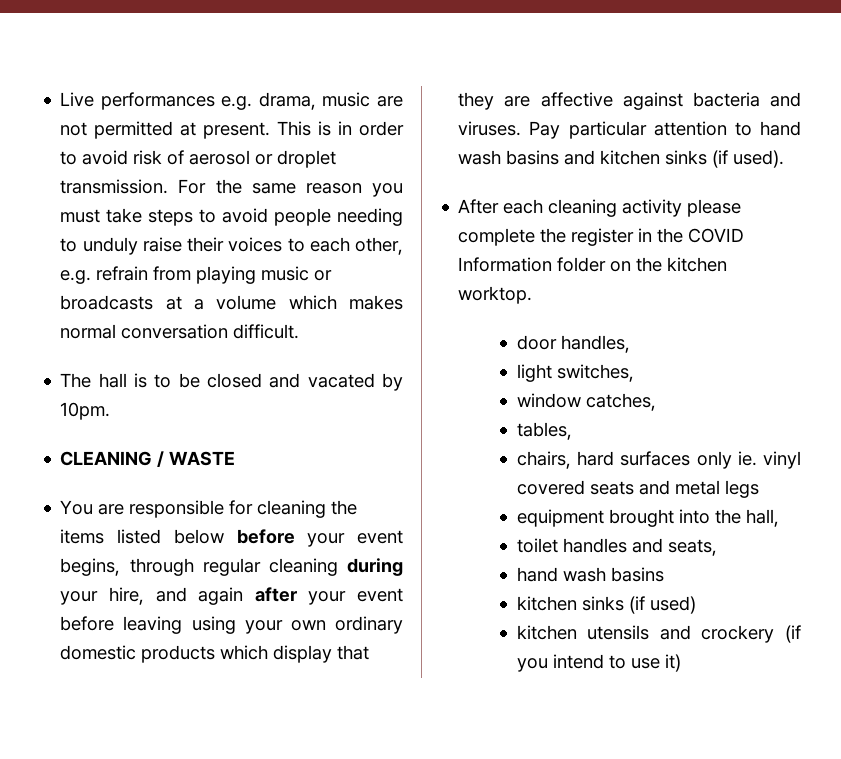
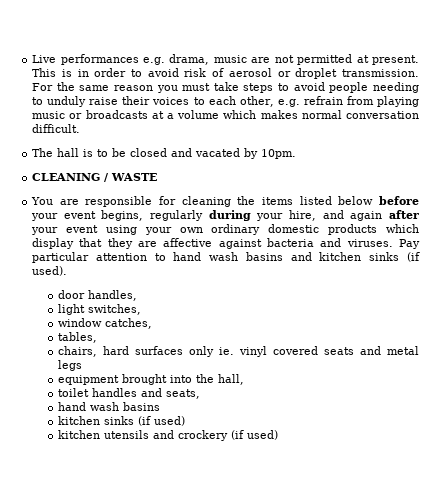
- You are responsible for cleaning the items listed below before your event begins, through regular cleaning during your hire, and again after your event before leaving using your own ordinary domestic products which display that they are affective against bacteria and viruses.
+ You are responsible for cleaning the items listed below before your event begins, regularly during your hire, and again after your event using your own ordinary domestic products which display that they are affective against bacteria and viruses.
- After each cleaning activity please complete the register in the COVID Information folder on the kitchen worktop.
- kitchen utensils and crockery (if you intend to use it)
+ kitchen utensils and crockery (if used)

